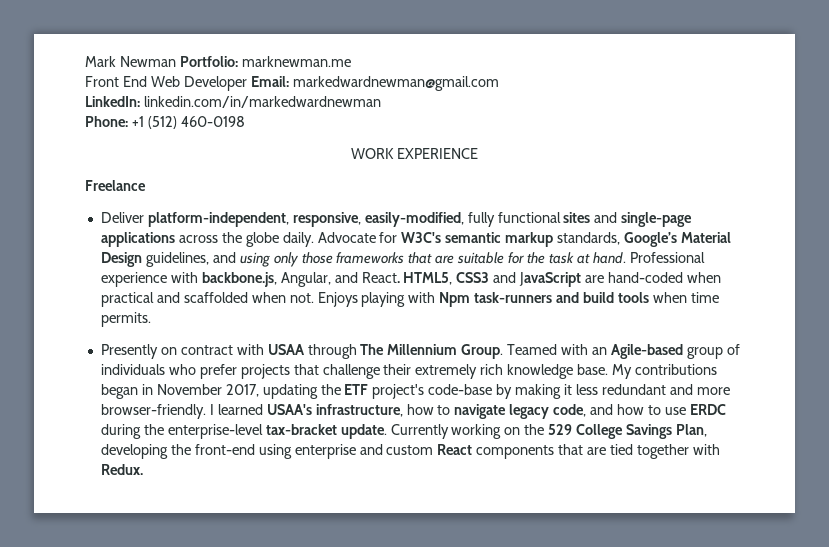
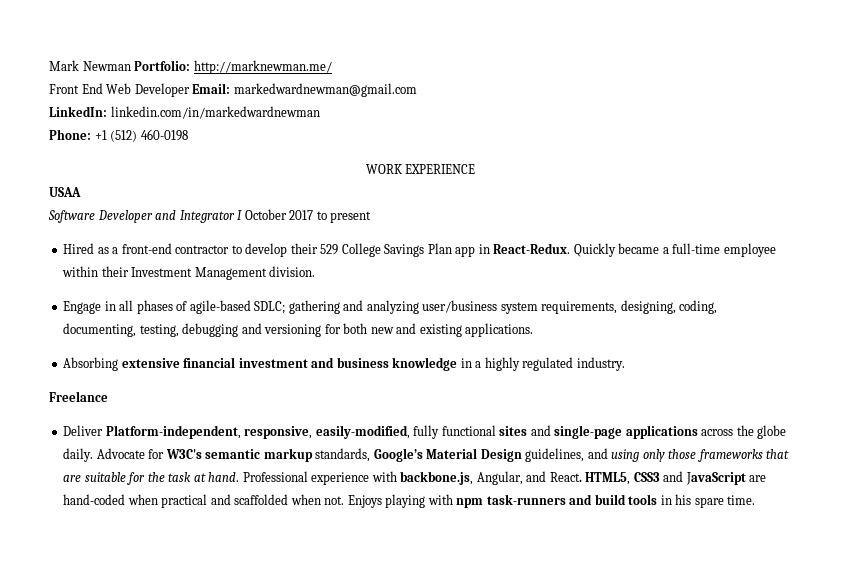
- Mark Newman Portfolio: marknewman.me
+ Mark Newman Portfolio: http://marknewman.me/
+ USAA
+ Software Developer and Integrator I October 2017 to present
+ Hired as a front-end contractor to develop their 529 College Savings Plan app in React-Redux. Quickly became a full-time employee within their Investment Management division.
+ Engage in all phases of agile-based SDLC; gathering and analyzing user/business system requirements, designing, coding, documenting, testing, debugging and versioning for both new and existing applications.
+ Absorbing extensive financial investment and business knowledge in a highly regulated industry.
- Deliver platform-independent, responsive, easily-modified, fully functional sites and single-page applications across the globe daily.
+ Deliver Platform-independent, responsive, easily-modified, fully functional sites and single-page applications across the globe daily.
- Enjoys playing with Npm task-runners and build tools when time permits.
- Presently on contract with USAA through The Millennium Group. Teamed with an Agile-based group of individuals who prefer projects that challenge their extremely rich knowledge base. My contributions began in November 2017, updating the ETF project's code-base by making it less redundant and more browser-friendly. I learned USAA's infrastructure, how to navigate legacy code, and how to use ERDC during the enterprise-level tax-bracket update. Currently working on the 529 College Savings Plan, developing the front-end using enterprise and custom React components that are tied together with Redux.
+ Enjoys playing with npm task-runners and build tools in his spare time.

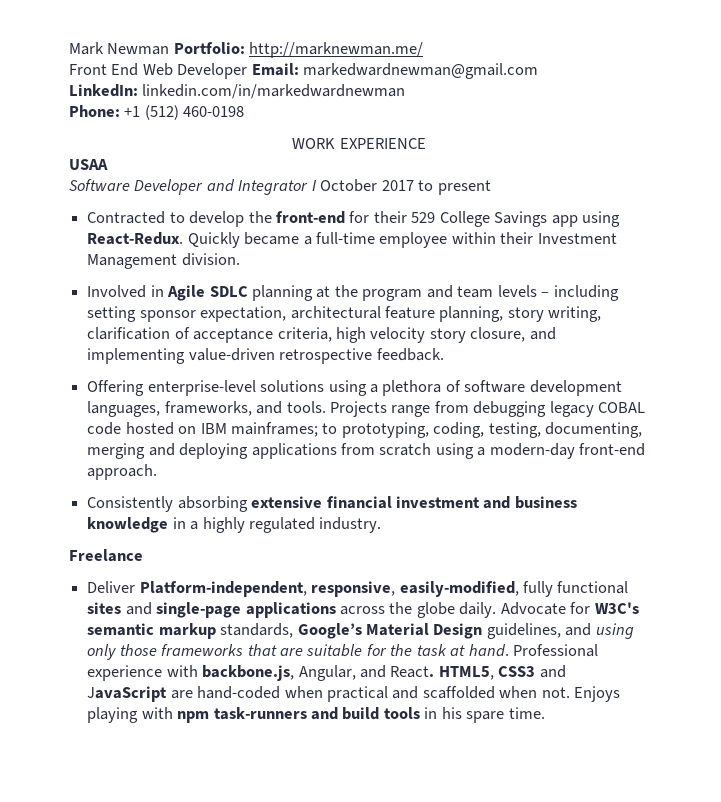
- Hired as a front-end contractor to develop their 529 College Savings Plan app in React-Redux.
+ Contracted to develop the front-end for their 529 College Savings app using React-Redux.
- Engage in all phases of agile-based SDLC; gathering and analyzing user/business system requirements, designing, coding, documenting, testing, debugging and versioning for both new and existing applications.
- Absorbing extensive financial investment and business knowledge in a highly regulated industry.
+ Involved in Agile SDLC planning at the program and team levels – including setting sponsor expectation, architectural feature planning, story writing, clarification of acceptance criteria, high velocity story closure, and implementing value-driven retrospective feedback.
+ Offering enterprise-level solutions using a plethora of software development languages, frameworks, and tools. Projects range from debugging legacy COBAL code hosted on IBM mainframes; to prototyping, coding, testing, documenting, merging and deploying applications from scratch using a modern-day front-end approach.
+ Consistently absorbing extensive financial investment and business knowledge in a highly regulated industry.

